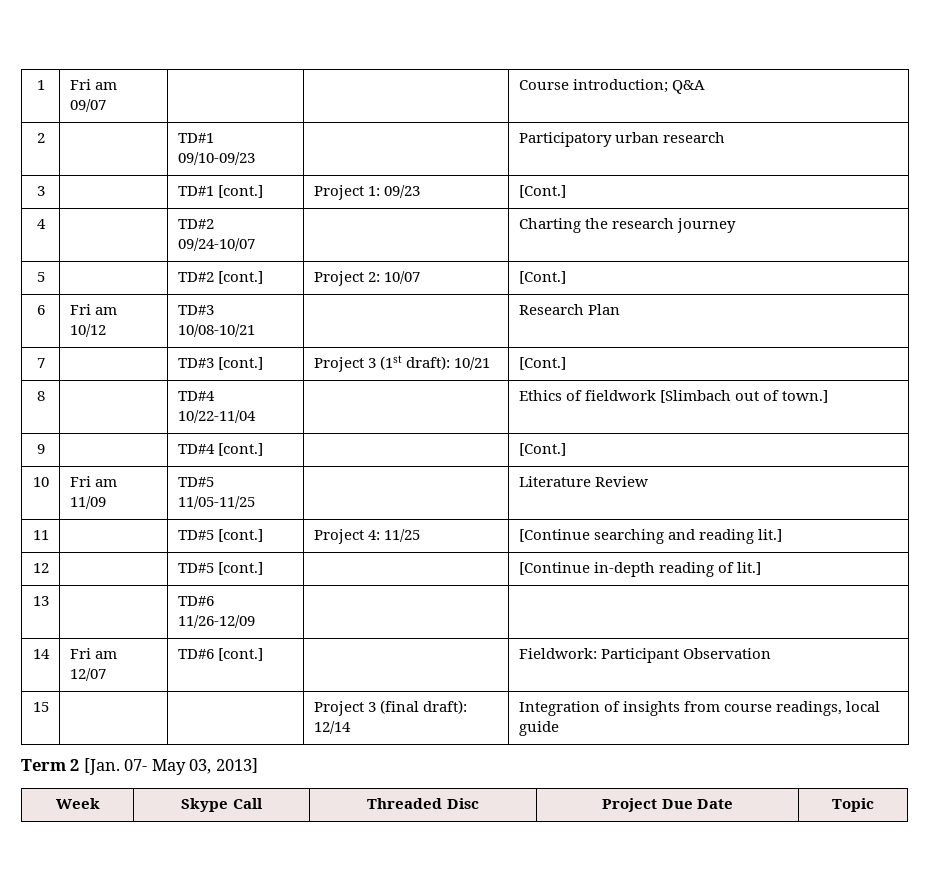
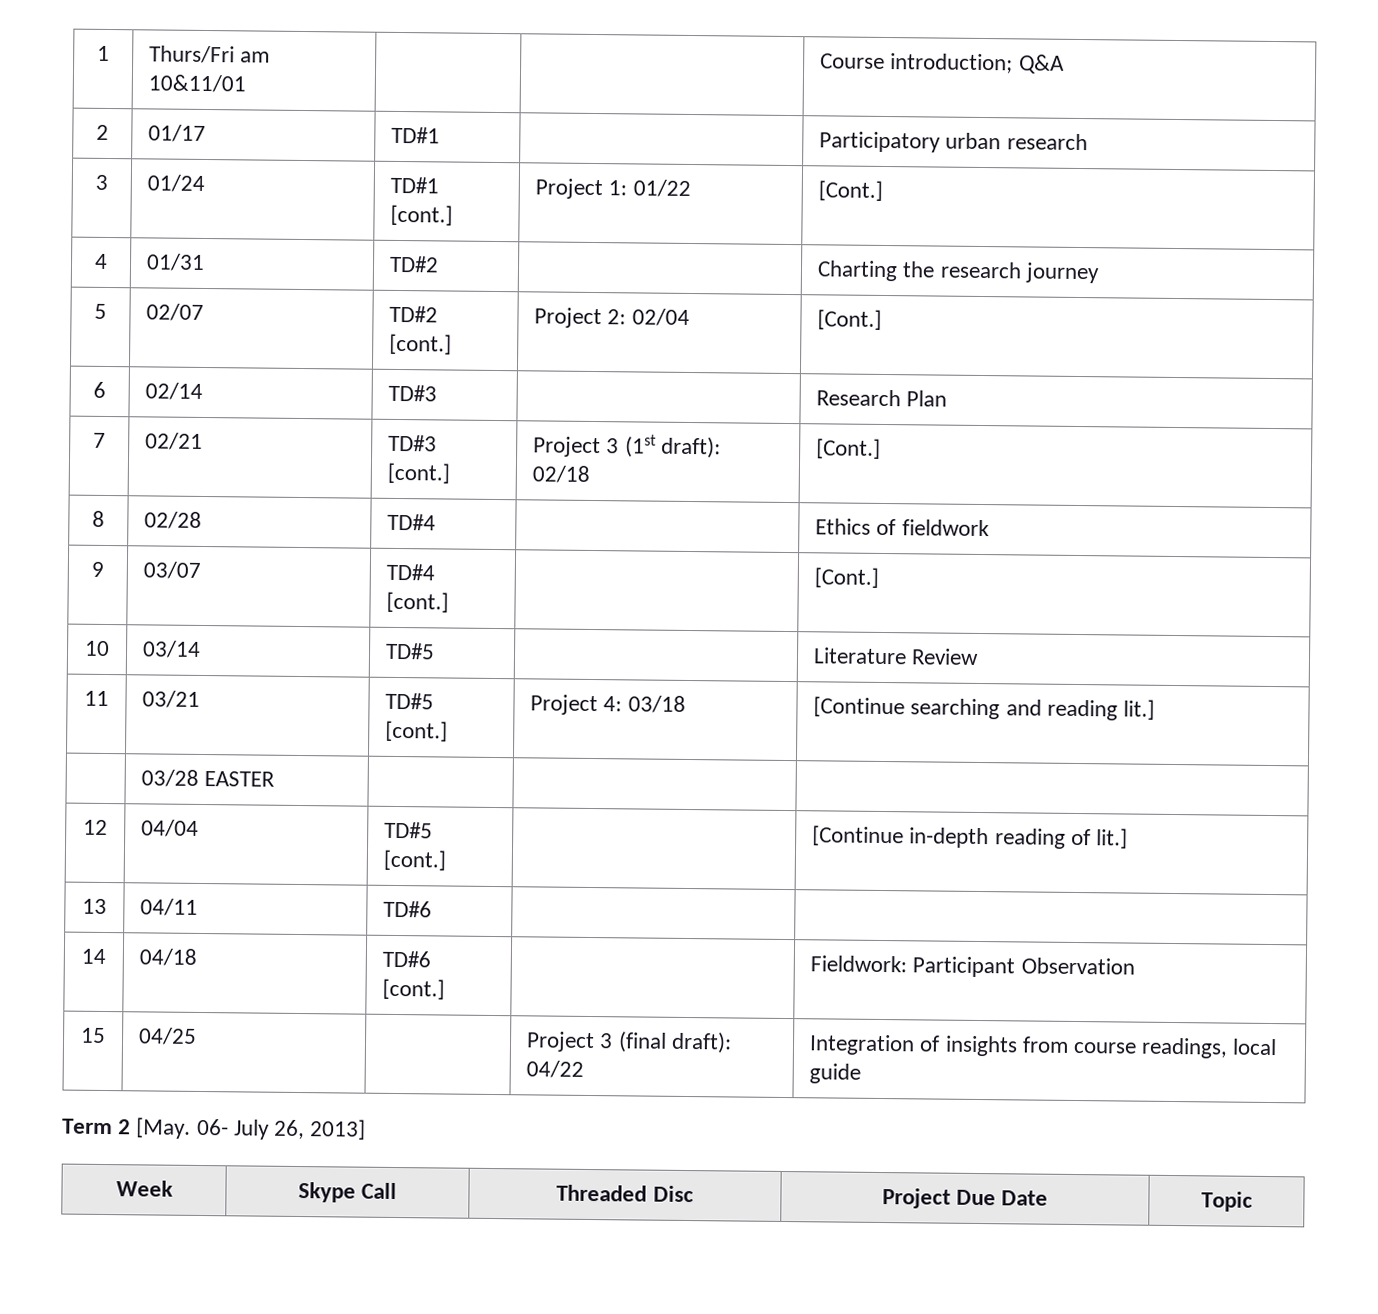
- 1 | Fri am 09/07 | | | Course introduction; Q&A
+ 1 | Thurs/Fri am 10&11/01 | | | Course introduction; Q&A
- 2 | | TD#1 09/10-09/23 | | Participatory urban research
+ 2 | 01/17 | TD#1 | | Participatory urban research
- 3 | | TD#1 [cont.] | Project 1: 09/23 | [Cont.]
+ 3 | 01/24 | TD#1 [cont.] | Project 1: 01/22 | [Cont.]
- 4 | | TD#2 09/24-10/07 | | Charting the research journey
+ 4 | 01/31 | TD#2 | | Charting the research journey
- 5 | | TD#2 [cont.] | Project 2: 10/07 | [Cont.]
+ 5 | 02/07 | TD#2 [cont.] | Project 2: 02/04 | [Cont.]
- 6 | Fri am 10/12 | TD#3 10/08-10/21 | | Research Plan
+ 6 | 02/14 | TD#3 | | Research Plan
- 7 | | TD#3 [cont.] | Project 3 (1st draft): 10/21 | [Cont.]
+ 7 | 02/21 | TD#3 [cont.] | Project 3 (1st draft): 02/18 | [Cont.]
- 8 | | TD#4 10/22-11/04 | | Ethics of fieldwork [Slimbach out of town.]
+ 8 | 02/28 | TD#4 | | Ethics of fieldwork
- 9 | | TD#4 [cont.] | | [Cont.]
+ 9 | 03/07 | TD#4 [cont.] | | [Cont.]
- 10 | Fri am 11/09 | TD#5 11/05-11/25 | | Literature Review
+ 10 | 03/14 | TD#5 | | Literature Review
- 11 | | TD#5 [cont.] | Project 4: 11/25 | [Continue searching and reading lit.]
+ 11 | 03/21 | TD#5 [cont.] | Project 4: 03/18 | [Continue searching and reading lit.]
+ | 03/28 EASTER | | |
- 12 | | TD#5 [cont.] | | [Continue in-depth reading of lit.]
+ 12 | 04/04 | TD#5 [cont.] | | [Continue in-depth reading of lit.]
- 13 | | TD#6 11/26-12/09 | |
+ 13 | 04/11 | TD#6 | |
- 14 | Fri am 12/07 | TD#6 [cont.] | | Fieldwork: Participant Observation
+ 14 | 04/18 | TD#6 [cont.] | | Fieldwork: Participant Observation
- 15 | | | Project 3 (final draft): 12/14 | Integration of insights from course readings, local guide
+ 15 | 04/25 | | Project 3 (final draft): 04/22 | Integration of insights from course readings, local guide
- Term 2 [Jan. 07- May 03, 2013]
+ Term 2 [May. 06- July 26, 2013]

